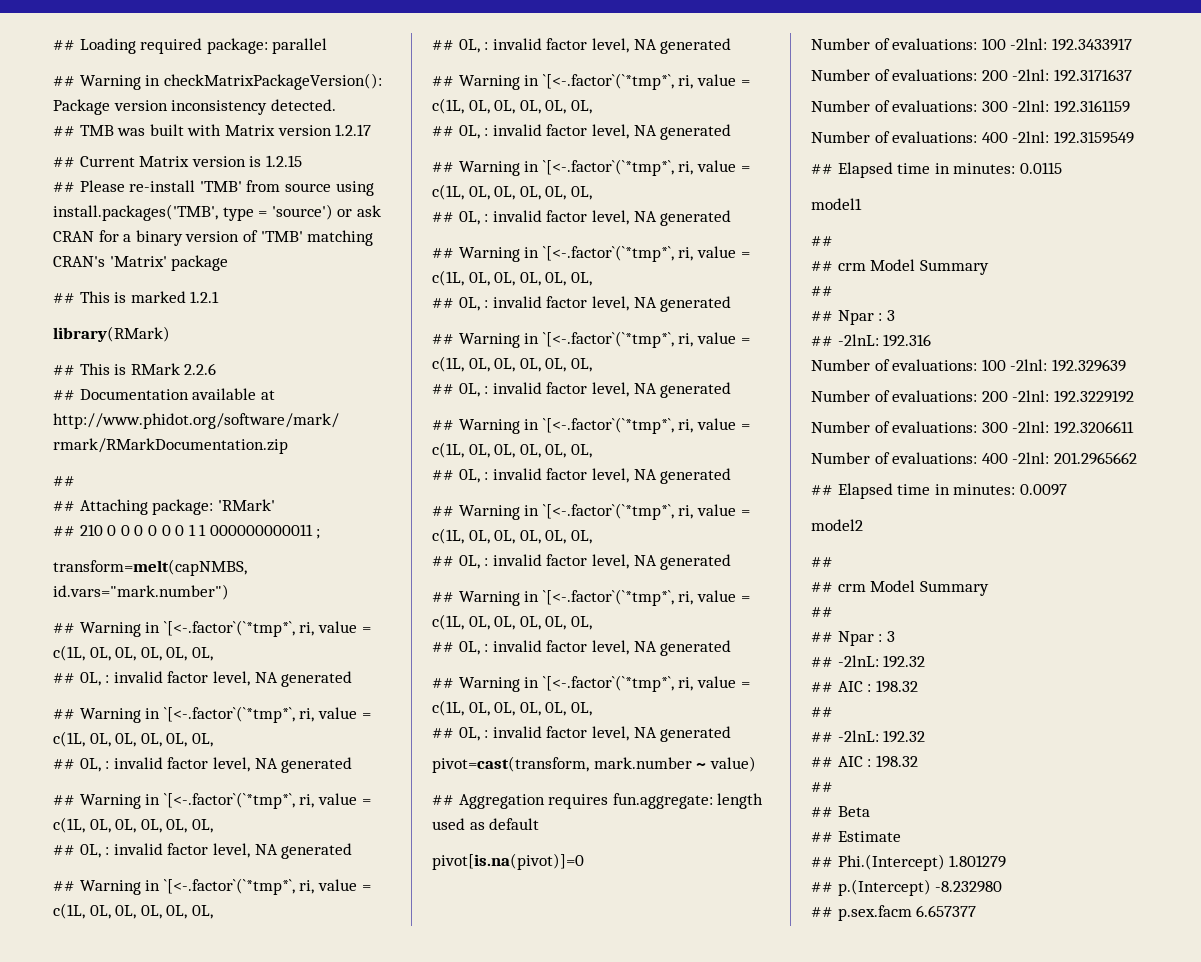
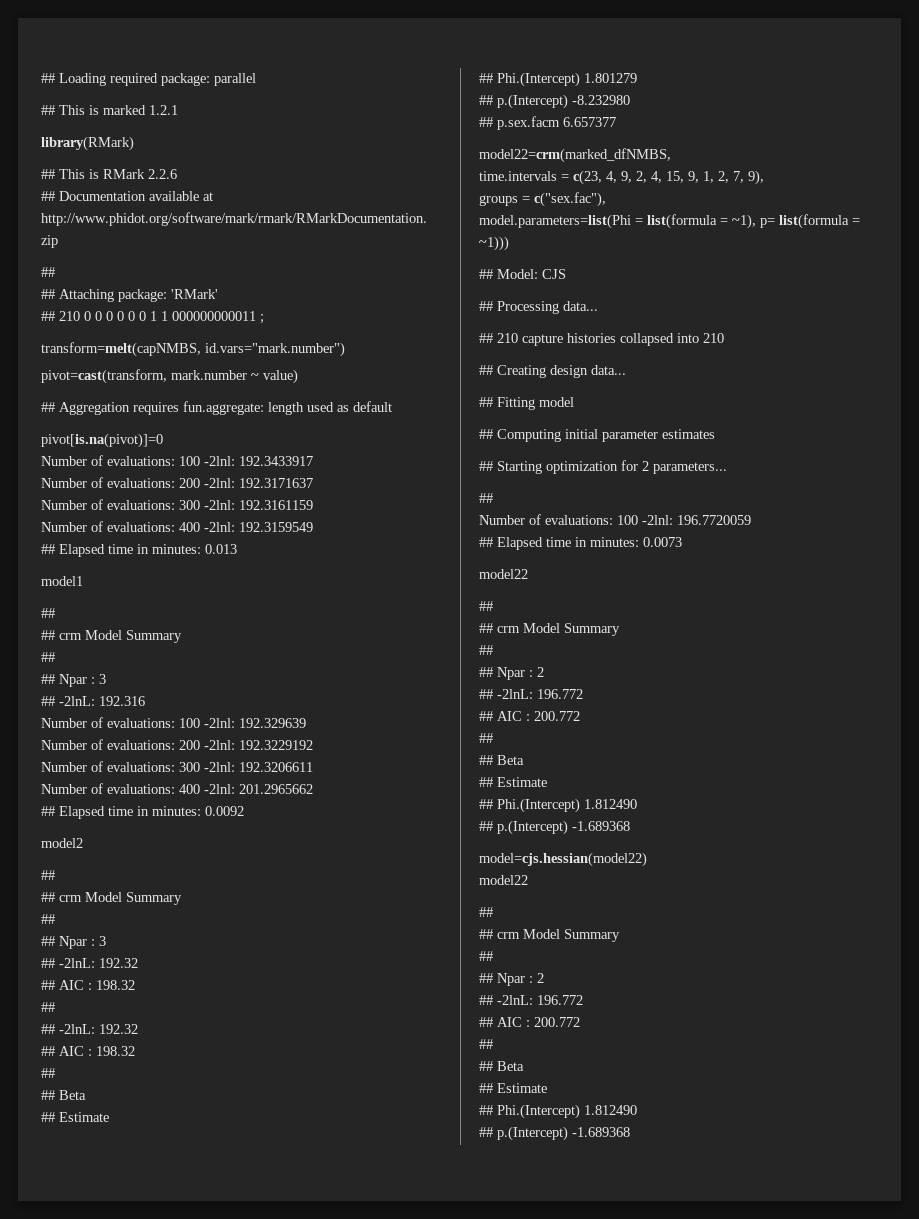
- ## Warning in checkMatrixPackageVersion(): Package version inconsistency detected.
- ## TMB was built with Matrix version 1.2.17
- ## Current Matrix version is 1.2.15
- ## Please re-install 'TMB' from source using install.packages('TMB', type = 'source') or ask CRAN for a binary version of 'TMB' matching CRAN's 'Matrix' package
  transform=melt(capNMBS, id.vars="mark.number")
- ## Warning in `[<-.factor`(`*tmp*`, ri, value = c(1L, 0L, 0L, 0L, 0L, 0L,
- ## 0L, : invalid factor level, NA generated
- ## Warning in `[<-.factor`(`*tmp*`, ri, value = c(1L, 0L, 0L, 0L, 0L, 0L,
- ## 0L, : invalid factor level, NA generated
- ## Warning in `[<-.factor`(`*tmp*`, ri, value = c(1L, 0L, 0L, 0L, 0L, 0L,
- ## 0L, : invalid factor level, NA generated
- ## Warning in `[<-.factor`(`*tmp*`, ri, value = c(1L, 0L, 0L, 0L, 0L, 0L,
- ## 0L, : invalid factor level, NA generated
- ## Warning in `[<-.factor`(`*tmp*`, ri, value = c(1L, 0L, 0L, 0L, 0L, 0L,
- ## 0L, : invalid factor level, NA generated
- ## Warning in `[<-.factor`(`*tmp*`, ri, value = c(1L, 0L, 0L, 0L, 0L, 0L,
- ## 0L, : invalid factor level, NA generated
- ## Warning in `[<-.factor`(`*tmp*`, ri, value = c(1L, 0L, 0L, 0L, 0L, 0L,
- ## 0L, : invalid factor level, NA generated
- ## Warning in `[<-.factor`(`*tmp*`, ri, value = c(1L, 0L, 0L, 0L, 0L, 0L,
- ## 0L, : invalid factor level, NA generated
- ## Warning in `[<-.factor`(`*tmp*`, ri, value = c(1L, 0L, 0L, 0L, 0L, 0L,
- ## 0L, : invalid factor level, NA generated
- ## Warning in `[<-.factor`(`*tmp*`, ri, value = c(1L, 0L, 0L, 0L, 0L, 0L,
- ## 0L, : invalid factor level, NA generated
- ## Warning in `[<-.factor`(`*tmp*`, ri, value = c(1L, 0L, 0L, 0L, 0L, 0L,
- ## 0L, : invalid factor level, NA generated
- ## Warning in `[<-.factor`(`*tmp*`, ri, value = c(1L, 0L, 0L, 0L, 0L, 0L,
- ## 0L, : invalid factor level, NA generated
- ## Elapsed time in minutes: 0.0115
+ ## Elapsed time in minutes: 0.013
- ## Elapsed time in minutes: 0.0097
+ ## Elapsed time in minutes: 0.0092
+ model22=crm(marked_dfNMBS,
+ time.intervals = c(23, 4, 9, 2, 4, 15, 9, 1, 2, 7, 9),
+ groups = c("sex.fac"),
+ model.parameters=list(Phi = list(formula = ~1), p= list(formula = ~1)))
+ ## Model: CJS
+ ## Processing data...
+ ## 210 capture histories collapsed into 210
+ ## Creating design data...
+ ## Fitting model
+ ## Computing initial parameter estimates
+ ## Starting optimization for 2 parameters...
+ ##
+ Number of evaluations: 100 -2lnl: 196.7720059
+ ## Elapsed time in minutes: 0.0073
+ model22
+ ##
+ ## crm Model Summary
+ ##
+ ## Npar : 2
+ ## -2lnL: 196.772
+ ## AIC : 200.772
+ ##
+ ## Beta
+ ## Estimate
+ ## Phi.(Intercept) 1.812490
+ ## p.(Intercept) -1.689368
+ model=cjs.hessian(model22)
+ model22
+ ##
+ ## crm Model Summary
+ ##
+ ## Npar : 2
+ ## -2lnL: 196.772
+ ## AIC : 200.772
+ ##
+ ## Beta
+ ## Estimate
+ ## Phi.(Intercept) 1.812490
+ ## p.(Intercept) -1.689368

